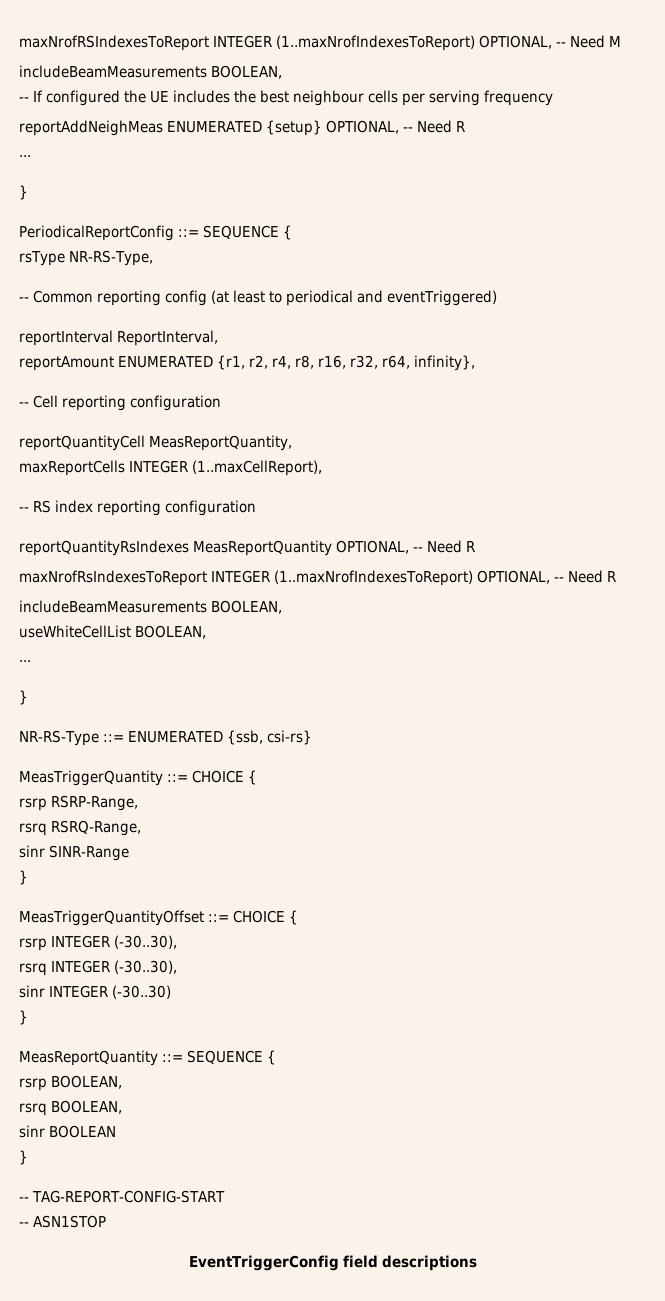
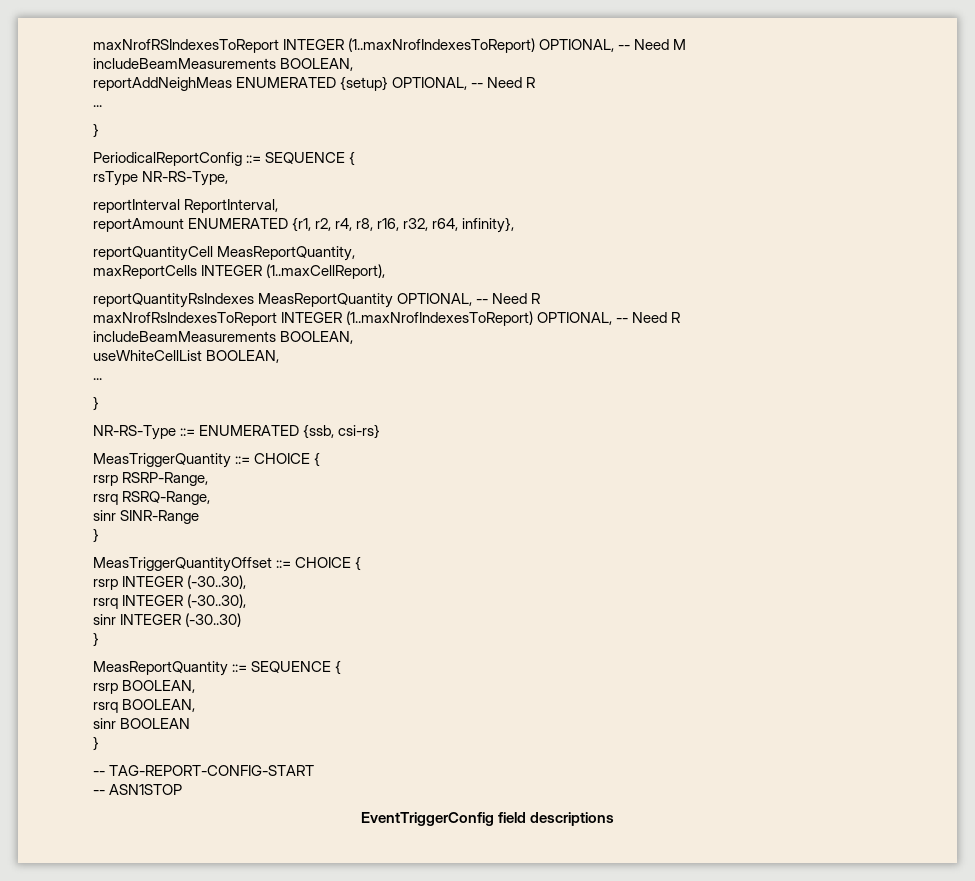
- -- If configured the UE includes the best neighbour cells per serving frequency
- -- Common reporting config (at least to periodical and eventTriggered)
- -- Cell reporting configuration
- -- RS index reporting configuration

